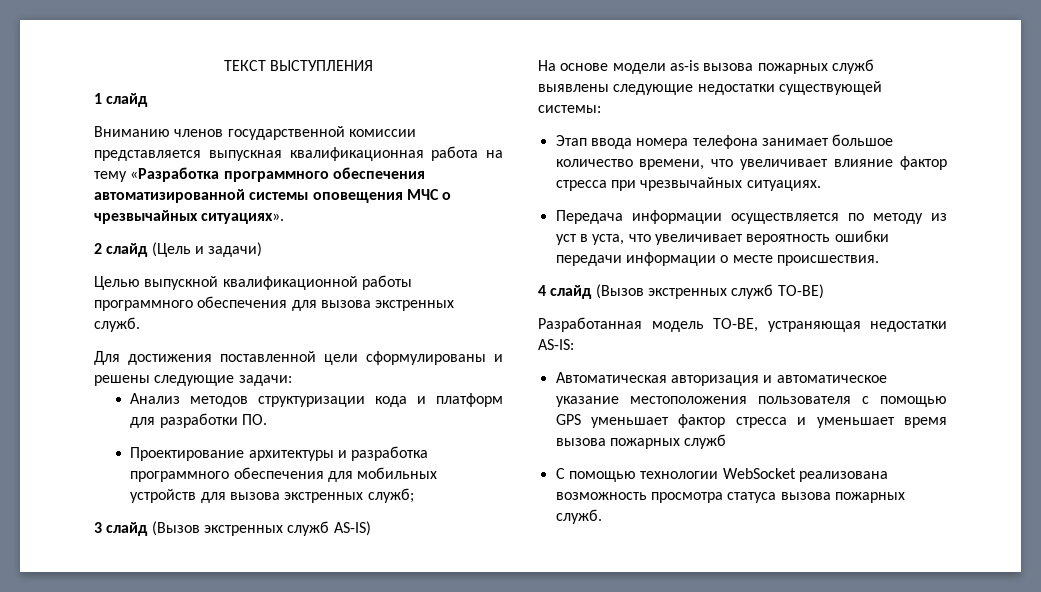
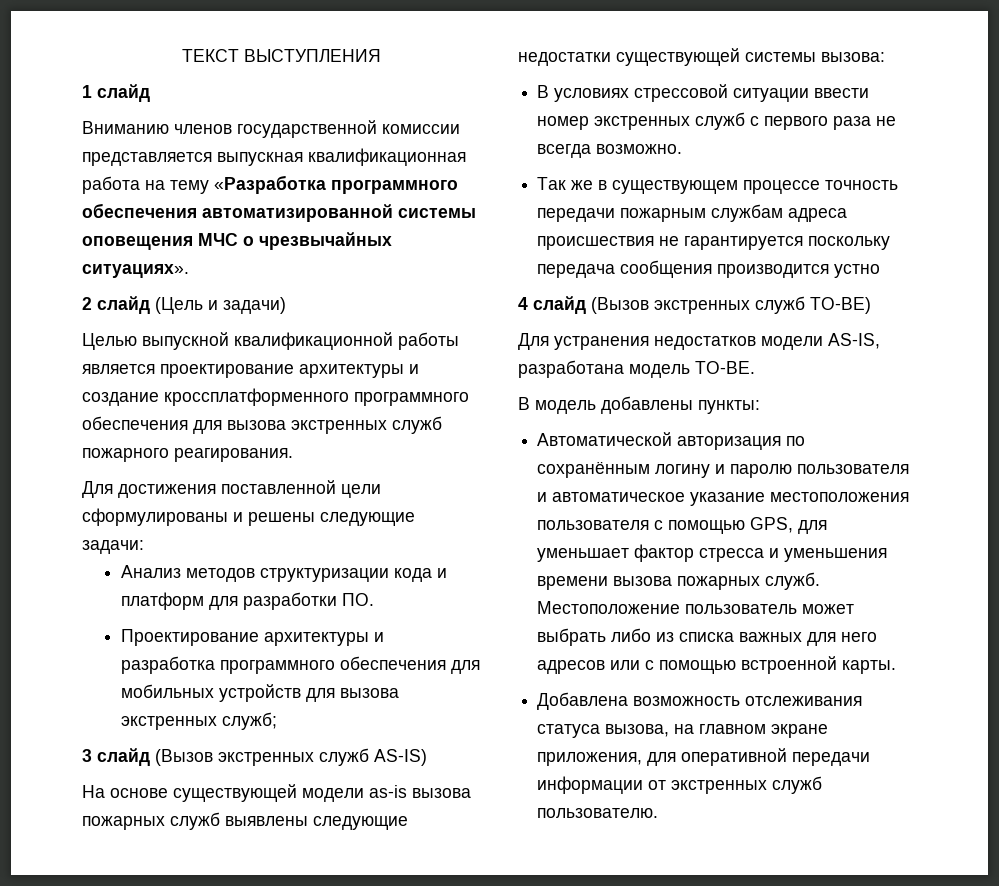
- Целью выпускной квалификационной работы программного обеспечения для вызова экстренных служб.
+ Целью выпускной квалификационной работы является проектирование архитектуры и создание кроссплатформенного программного обеспечения для вызова экстренных служб пожарного реагирования.
- На основе модели as-is вызова пожарных служб выявлены следующие недостатки существующей системы:
- Этап ввода номера телефона занимает большое количество времени, что увеличивает влияние фактор стресса при чрезвычайных ситуациях.
- Передача информации осуществляется по методу из уст в уста, что увеличивает вероятность ошибки передачи информации о месте происшествия.
+ На основе существующей модели as-is вызова пожарных служб выявлены следующие недостатки существующей системы вызова:
+ В условиях стрессовой ситуации ввести номер экстренных служб с первого раза не всегда возможно.
+ Так же в существующем процессе точность передачи пожарным службам адреса происшествия не гарантируется поскольку передача сообщения производится устно
- Разработанная модель TO-BE, устраняющая недостатки AS-IS:
- Автоматическая авторизация и автоматическое указание местоположения пользователя с помощью GPS уменьшает фактор стресса и уменьшает время вызова пожарных служб
- С помощью технологии WebSocket реализована возможность просмотра статуса вызова пожарных служб.
+ Для устранения недостатков модели AS-IS, разработана модель TO-BE.
+ В модель добавлены пункты:
+ Автоматической авторизация по сохранённым логину и паролю пользователя и автоматическое указание местоположения пользователя с помощью GPS, для уменьшает фактор стресса и уменьшения времени вызова пожарных служб. Местоположение пользователь может выбрать либо из списка важных для него адресов или с помощью встроенной карты.
+ Добавлена возможность отслеживания статуса вызова, на главном экране приложения, для оперативной передачи информации от экстренных служб пользователю.

